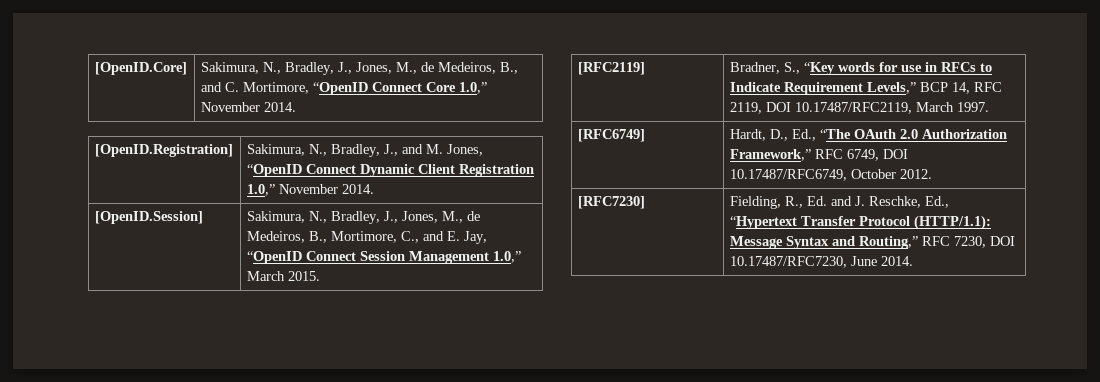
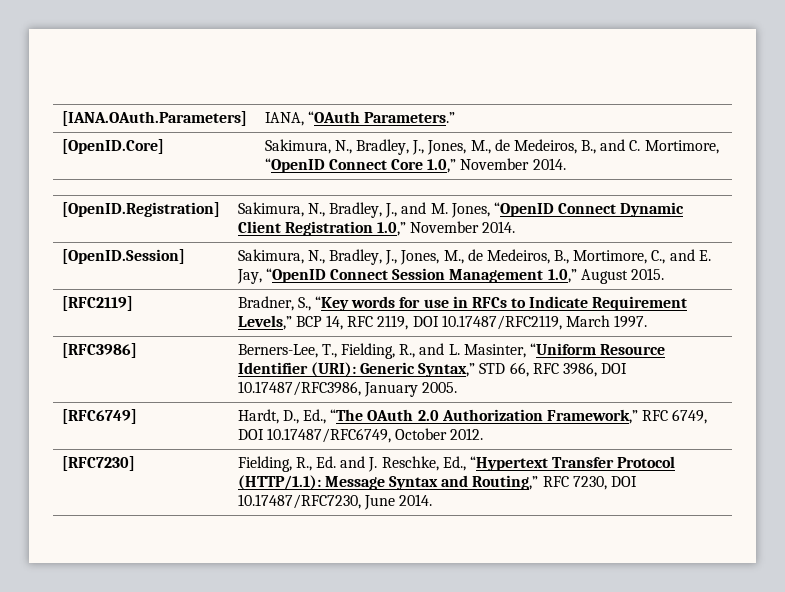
+ [IANA.OAuth.Parameters] | IANA, “OAuth Parameters.”
- [OpenID.Session] | Sakimura, N., Bradley, J., Jones, M., de Medeiros, B., Mortimore, C., and E. Jay, “OpenID Connect Session Management 1.0,” March 2015.
+ [OpenID.Session] | Sakimura, N., Bradley, J., Jones, M., de Medeiros, B., Mortimore, C., and E. Jay, “OpenID Connect Session Management 1.0,” August 2015.
+ [RFC3986] | Berners-Lee, T., Fielding, R., and L. Masinter, “Uniform Resource Identifier (URI): Generic Syntax,” STD 66, RFC 3986, DOI 10.17487/RFC3986, January 2005.

